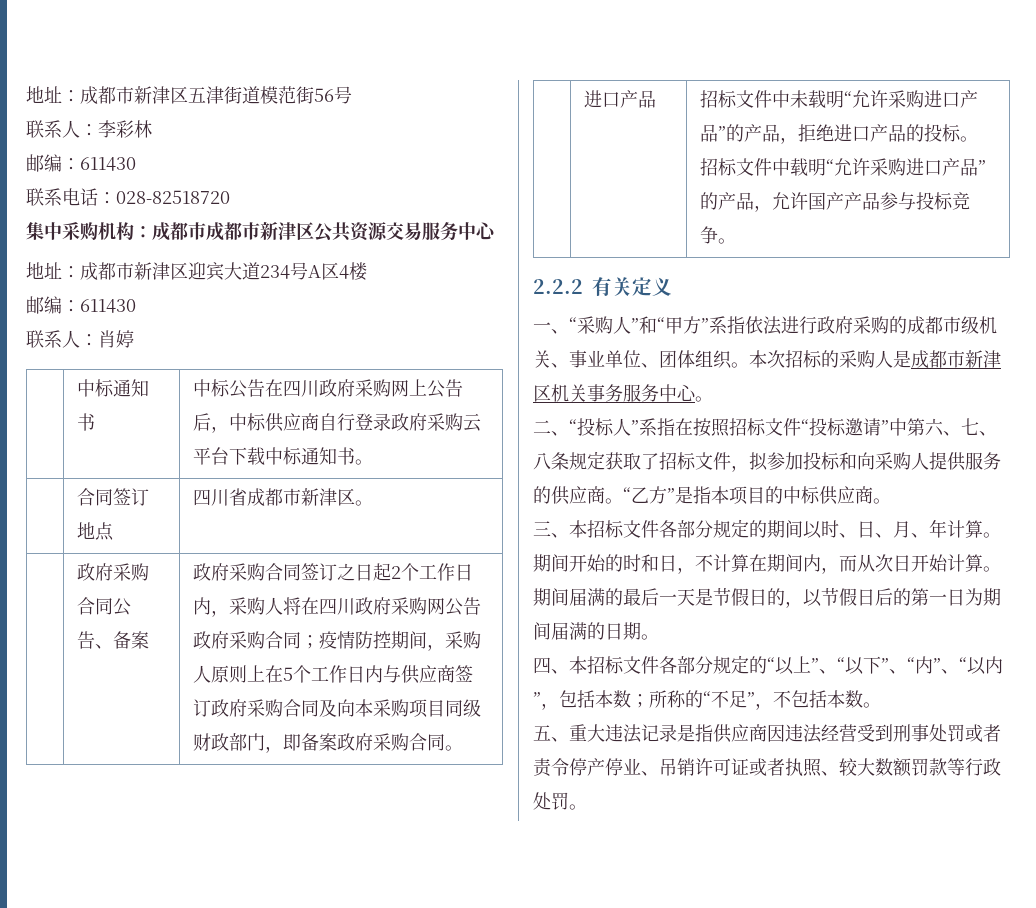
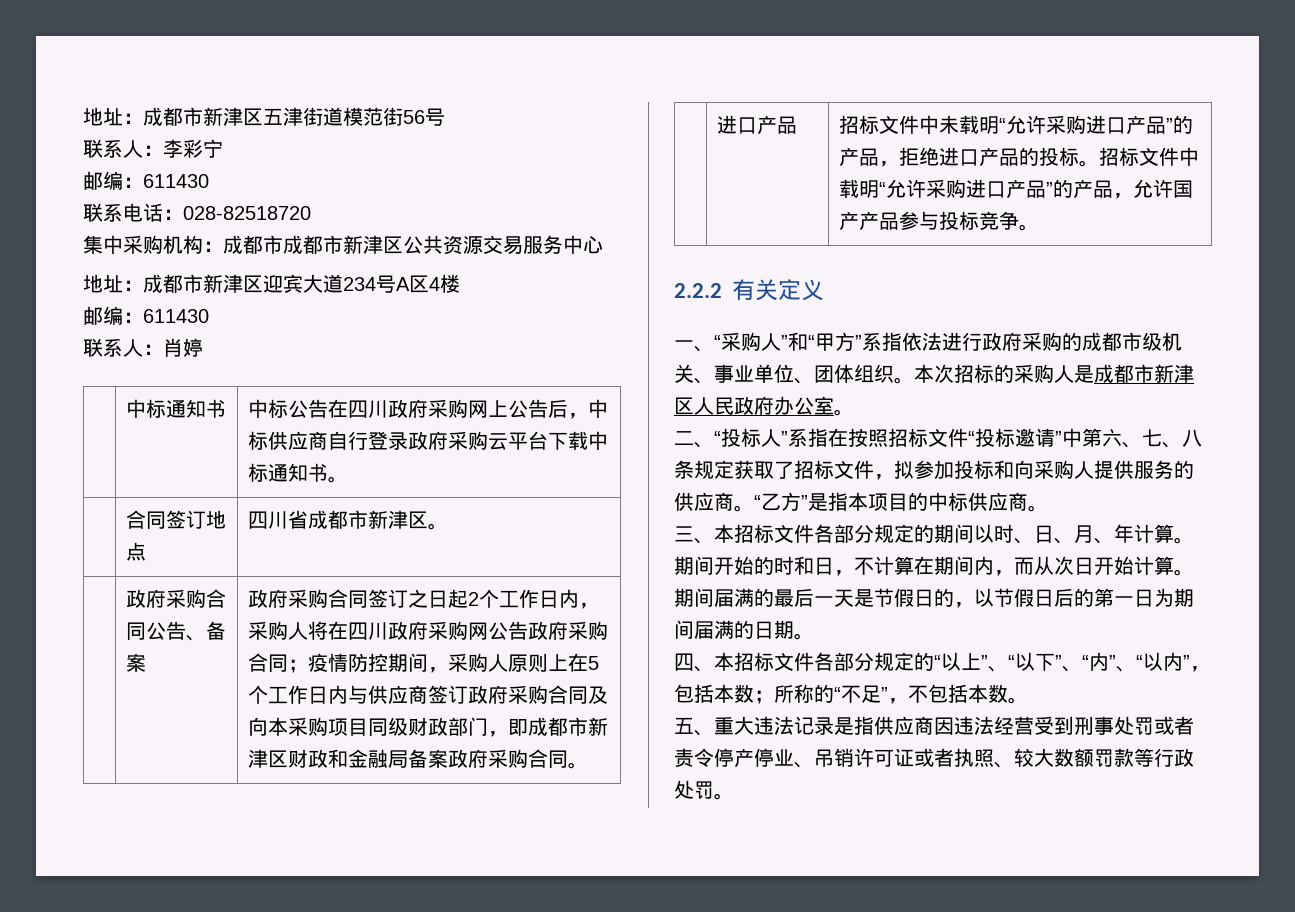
- 联系人：李彩林
+ 联系人：李彩宁
- 政府采购合同签订之日起2个工作日内，采购人将在四川政府采购网公告政府采购合同；疫情防控期间，采购人原则上在5个工作日内与供应商签订政府采购合同及向本采购项目同级财政部门，即备案政府采购合同。
+ 政府采购合同签订之日起2个工作日内，采购人将在四川政府采购网公告政府采购合同；疫情防控期间，采购人原则上在5个工作日内与供应商签订政府采购合同及向本采购项目同级财政部门，即成都市新津区财政和金融局备案政府采购合同。
- 本次招标的采购人是成都市新津区机关事务服务中心。
+ 本次招标的采购人是成都市新津区人民政府办公室。

